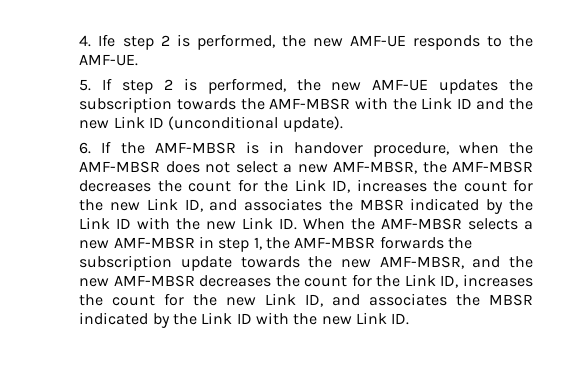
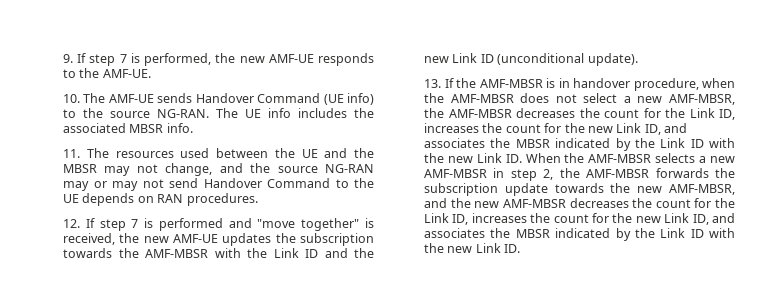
- 4. Ife step 2 is performed, the new AMF-UE responds to the AMF-UE.
+ 9. If step 7 is performed, the new AMF-UE responds to the AMF-UE.
- 5. If step 2 is performed, the new AMF-UE updates the subscription towards the AMF-MBSR with the Link ID and the new Link ID (unconditional update).
+ 10. The AMF-UE sends Handover Command (UE info) to the source NG-RAN. The UE info includes the associated MBSR info.
+ 11. The resources used between the UE and the MBSR may not change, and the source NG-RAN may or may not send Handover Command to the UE depends on RAN procedures.
+ 12. If step 7 is performed and "move together" is received, the new AMF-UE updates the subscription towards the AMF-MBSR with the Link ID and the new Link ID (unconditional update).
- 6. If the AMF-MBSR is in handover procedure, when the AMF-MBSR does not select a new AMF-MBSR, the AMF-MBSR decreases the count for the Link ID, increases the count for the new Link ID, and associates the MBSR indicated by the Link ID with the new Link ID. When the AMF-MBSR selects a new AMF-MBSR in step 1, the AMF-MBSR forwards the subscription update towards the new AMF-MBSR, and the new AMF-MBSR decreases the count for the Link ID, increases the count for the new Link ID, and associates the MBSR indicated by the Link ID with the new Link ID.
+ 13. If the AMF-MBSR is in handover procedure, when the AMF-MBSR does not select a new AMF-MBSR, the AMF-MBSR decreases the count for the Link ID, increases the count for the new Link ID, and associates the MBSR indicated by the Link ID with the new Link ID. When the AMF-MBSR selects a new AMF-MBSR in step 2, the AMF-MBSR forwards the subscription update towards the new AMF-MBSR, and the new AMF-MBSR decreases the count for the Link ID, increases the count for the new Link ID, and associates the MBSR indicated by the Link ID with the new Link ID.

